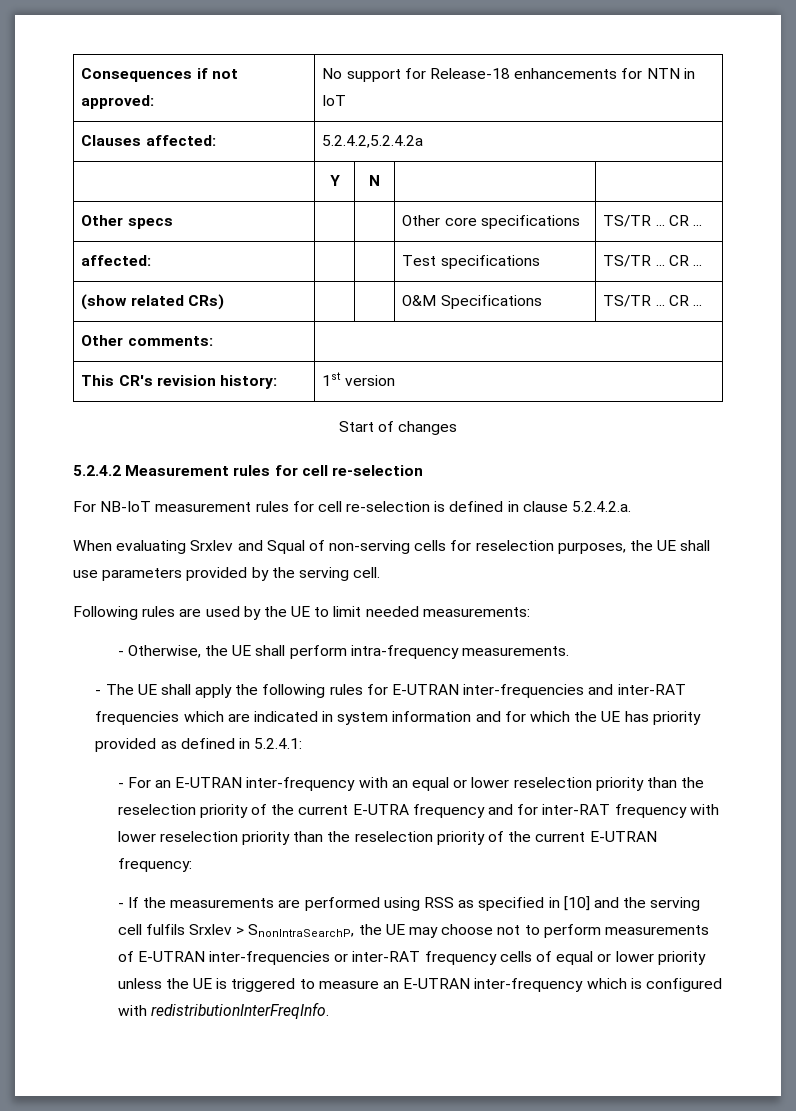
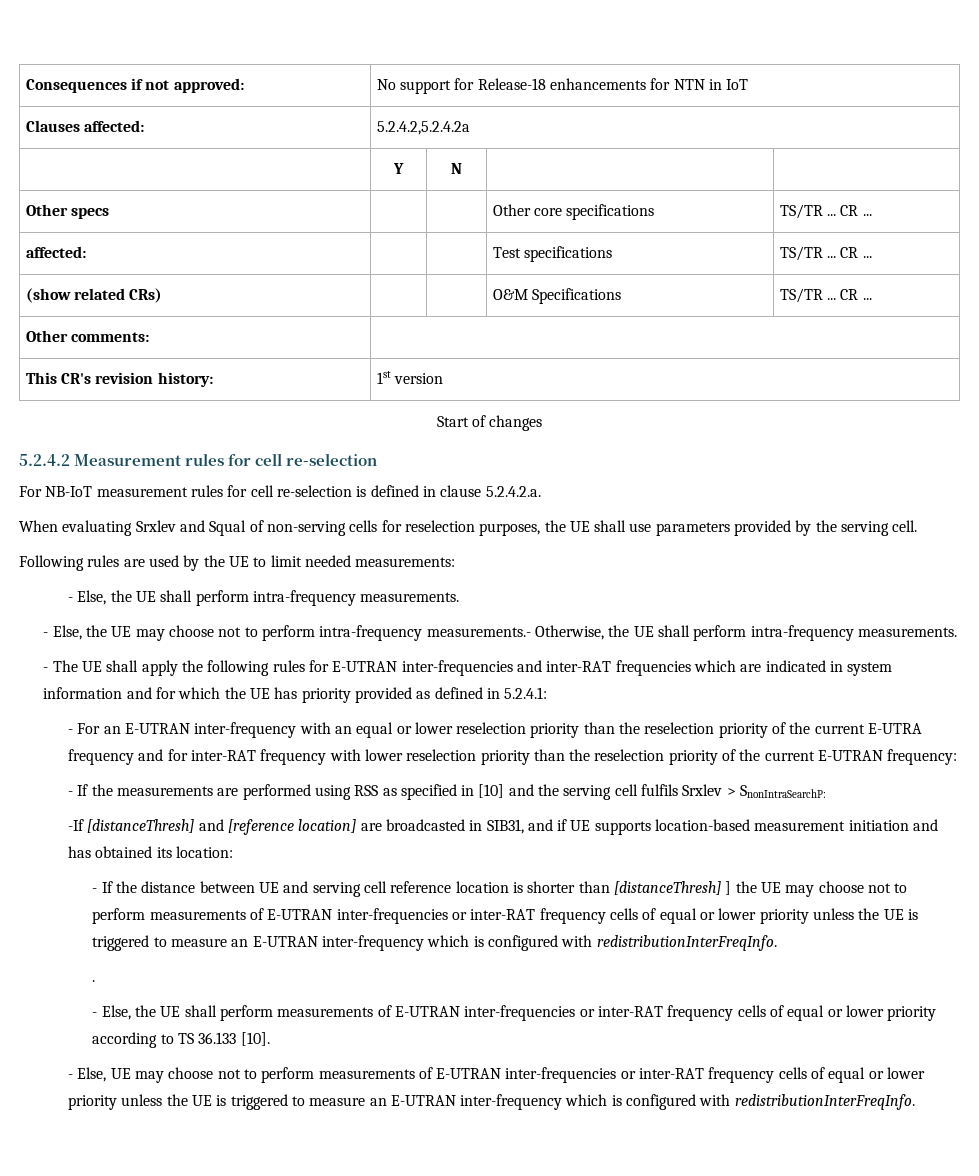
- - Otherwise, the UE shall perform intra-frequency measurements.
+ - Else, the UE shall perform intra-frequency measurements.
+ - Else, the UE may choose not to perform intra-frequency measurements.- Otherwise, the UE shall perform intra-frequency measurements.
- - If the measurements are performed using RSS as specified in [10] and the serving cell fulfils Srxlev > SnonIntraSearchP, the UE may choose not to perform measurements of E-UTRAN inter-frequencies or inter-RAT frequency cells of equal or lower priority unless the UE is triggered to measure an E-UTRAN inter-frequency which is configured with redistributionInterFreqInfo.
+ - If the measurements are performed using RSS as specified in [10] and the serving cell fulfils Srxlev > SnonIntraSearchP:
+ -If [distanceThresh] and [reference location] are broadcasted in SIB31, and if UE supports location-based measurement initiation and has obtained its location:
+ - If the distance between UE and serving cell reference location is shorter than [distanceThresh] ] the UE may choose not to perform measurements of E-UTRAN inter-frequencies or inter-RAT frequency cells of equal or lower priority unless the UE is triggered to measure an E-UTRAN inter-frequency which is configured with redistributionInterFreqInfo.
+ .
+ - Else, the UE shall perform measurements of E-UTRAN inter-frequencies or inter-RAT frequency cells of equal or lower priority according to TS 36.133 [10].
+ - Else, UE may choose not to perform measurements of E-UTRAN inter-frequencies or inter-RAT frequency cells of equal or lower priority unless the UE is triggered to measure an E-UTRAN inter-frequency which is configured with redistributionInterFreqInfo.

